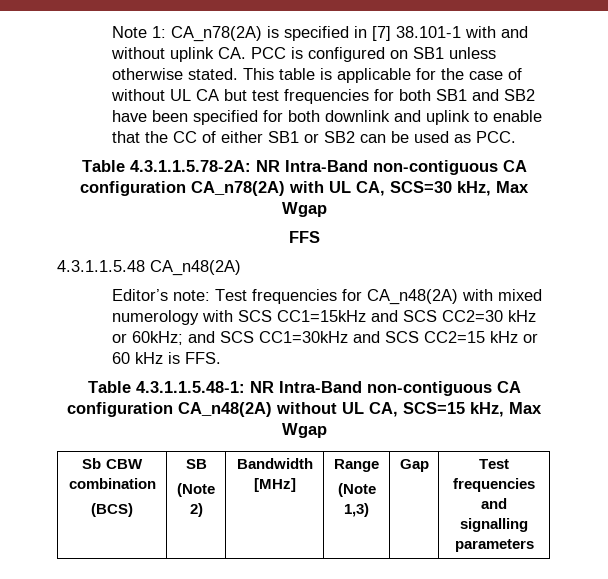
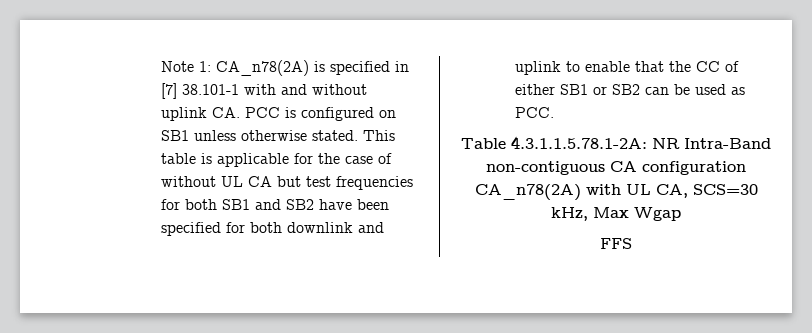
- Table 4.3.1.1.5.78-2A: NR Intra-Band non-contiguous CA configuration CA_n78(2A) with UL CA, SCS=30 kHz, Max Wgap
+ Table 4.3.1.1.5.78.1-2A: NR Intra-Band non-contiguous CA configuration CA_n78(2A) with UL CA, SCS=30 kHz, Max Wgap
- 4.3.1.1.5.48 CA_n48(2A)
- Editor’s note: Test frequencies for CA_n48(2A) with mixed numerology with SCS CC1=15kHz and SCS CC2=30 kHz or 60kHz; and SCS CC1=30kHz and SCS CC2=15 kHz or 60 kHz is FFS.
- Table 4.3.1.1.5.48-1: NR Intra-Band non-contiguous CA configuration CA_n48(2A) without UL CA, SCS=15 kHz, Max Wgap
- Sb CBW combination
- (BCS) | SB
- (Note 2) | Bandwidth [MHz] | Range
- (Note 1,3) | Gap | Test frequencies and signalling parameters

